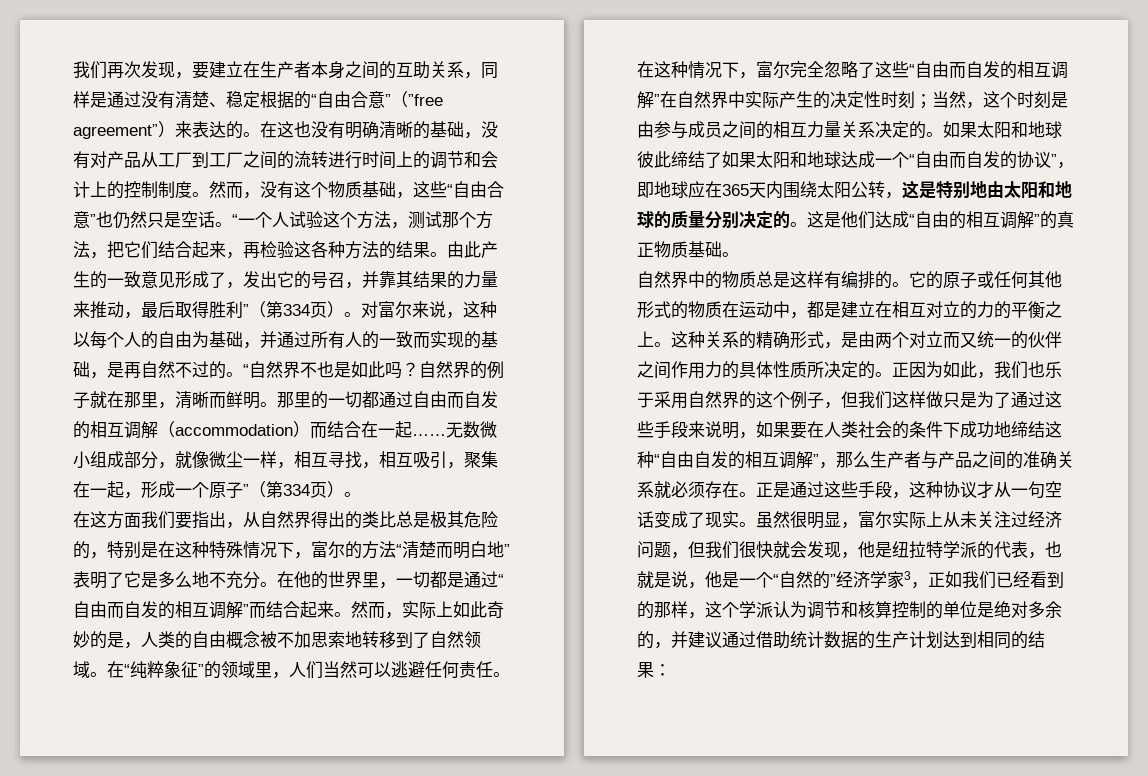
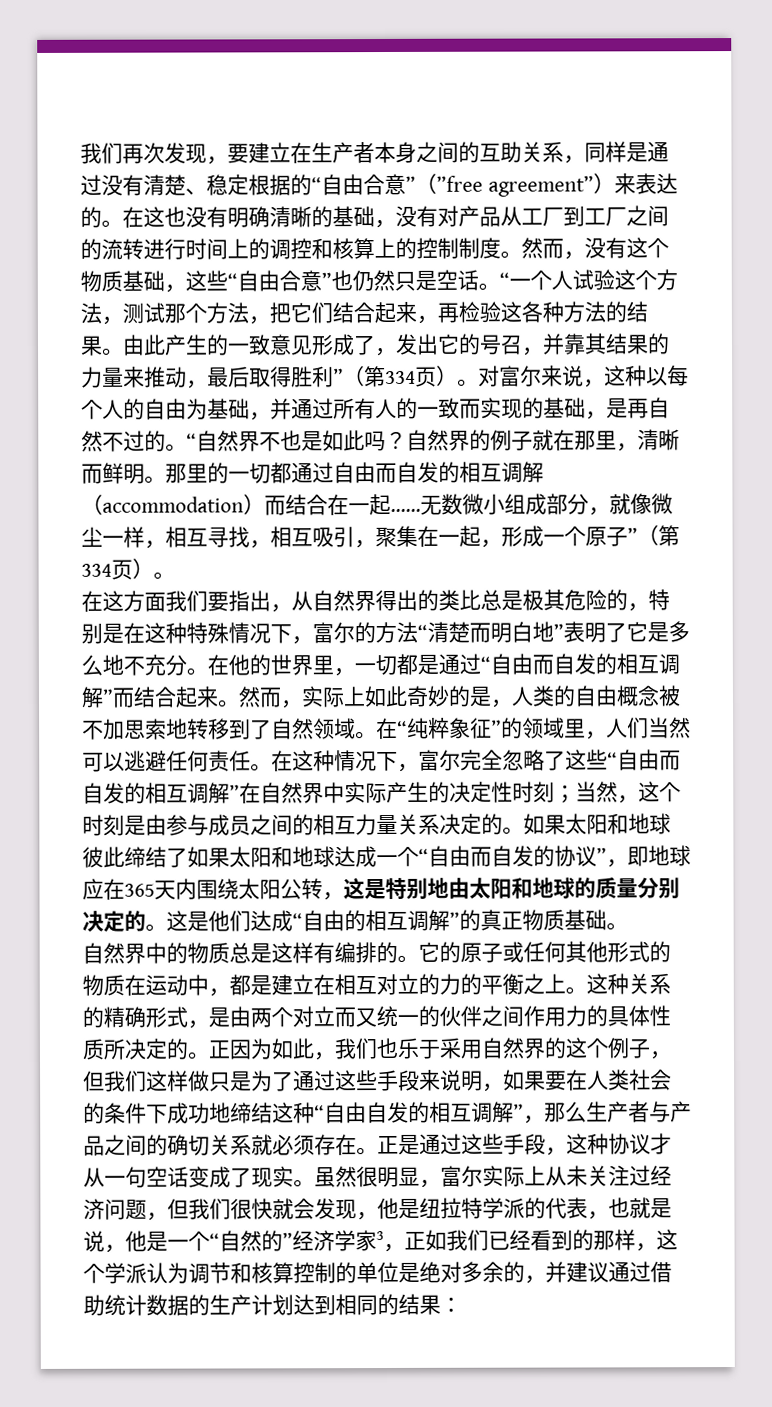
- 在这也没有明确清晰的基础，没有对产品从工厂到工厂之间的流转进行时间上的调节和会计上的控制制度。
+ 在这也没有明确清晰的基础，没有对产品从工厂到工厂之间的流转进行时间上的调控和核算上的控制制度。
- 正因为如此，我们也乐于采用自然界的这个例子，但我们这样做只是为了通过这些手段来说明，如果要在人类社会的条件下成功地缔结这种“自由自发的相互调解”，那么生产者与产品之间的准确关系就必须存在。
+ 正因为如此，我们也乐于采用自然界的这个例子，但我们这样做只是为了通过这些手段来说明，如果要在人类社会的条件下成功地缔结这种“自由自发的相互调解”，那么生产者与产品之间的确切关系就必须存在。

